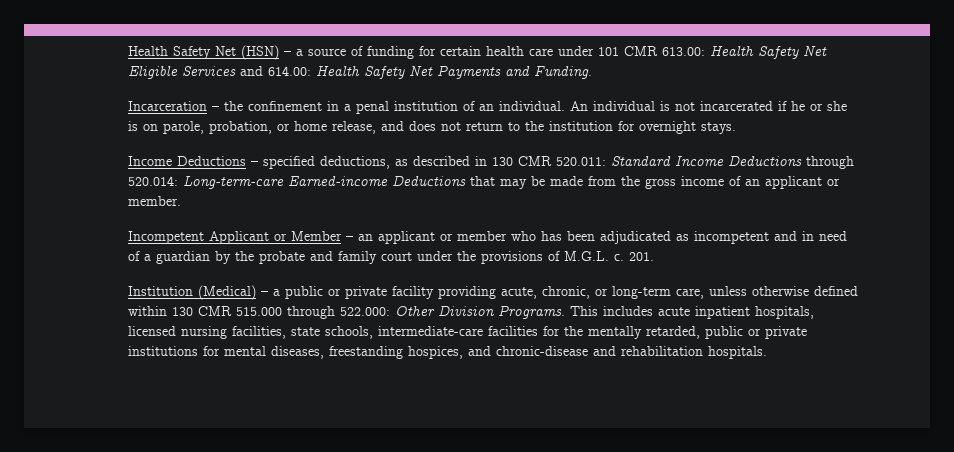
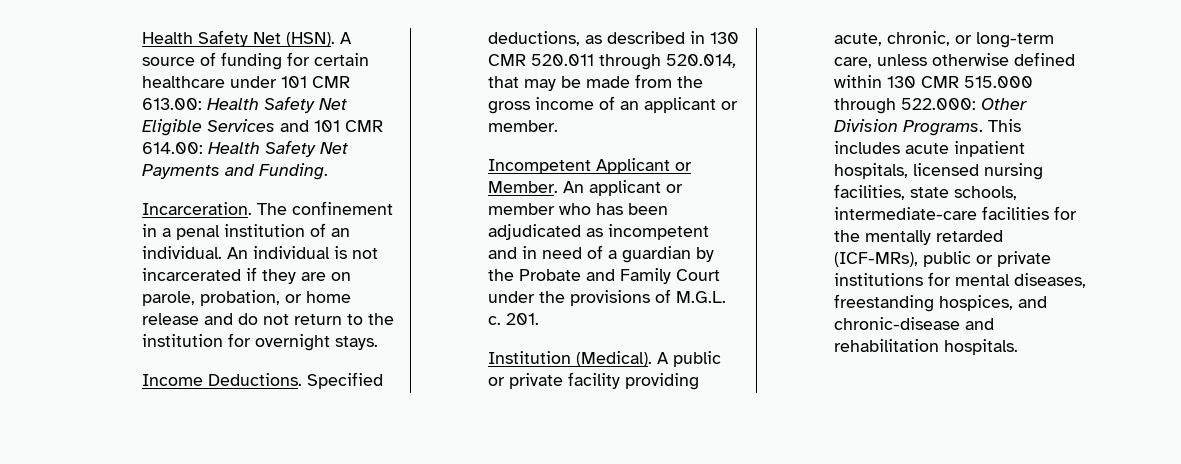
- Health Safety Net (HSN) – a source of funding for certain health care under 101 CMR 613.00: Health Safety Net Eligible Services and 614.00: Health Safety Net Payments and Funding.
+ Health Safety Net (HSN). A source of funding for certain healthcare under 101 CMR 613.00: Health Safety Net Eligible Services and 101 CMR 614.00: Health Safety Net Payments and Funding.
- Incarceration – the confinement in a penal institution of an individual.
+ Incarceration. The confinement in a penal institution of an individual.
- An individual is not incarcerated if he or she is on parole, probation, or home release, and does not return to the institution for overnight stays.
+ An individual is not incarcerated if they are on parole, probation, or home release and do not return to the institution for overnight stays.
- Income Deductions – specified deductions, as described in 130 CMR 520.011: Standard Income Deductions through 520.014: Long-term-care Earned-income Deductions that may be made from the gross income of an applicant or member.
+ Income Deductions. Specified deductions, as described in 130 CMR 520.011 through 520.014, that may be made from the gross income of an applicant or member.
- Incompetent Applicant or Member – an applicant or member who has been adjudicated as incompetent and in need of a guardian by the probate and family court under the provisions of M.G.L. c.
+ Incompetent Applicant or Member. An applicant or member who has been adjudicated as incompetent and in need of a guardian by the Probate and Family Court under the provisions of M.G.L. c.
- Institution (Medical) – a public or private facility providing acute, chronic, or long-term care, unless otherwise defined within 130 CMR 515.000 through 522.000: Other Division Programs.
+ Institution (Medical). A public or private facility providing acute, chronic, or long-term care, unless otherwise defined within 130 CMR 515.000 through 522.000: Other Division Programs.
- This includes acute inpatient hospitals, licensed nursing facilities, state schools, intermediate-care facilities for the mentally retarded, public or private institutions for mental diseases, freestanding hospices, and chronic-disease and rehabilitation hospitals.
+ This includes acute inpatient hospitals, licensed nursing facilities, state schools, intermediate-care facilities for the mentally retarded (ICF-MRs), public or private institutions for mental diseases, freestanding hospices, and chronic-disease and rehabilitation hospitals.

